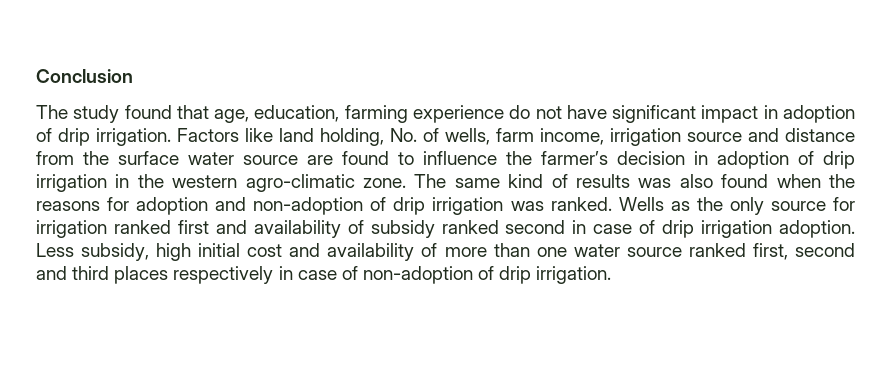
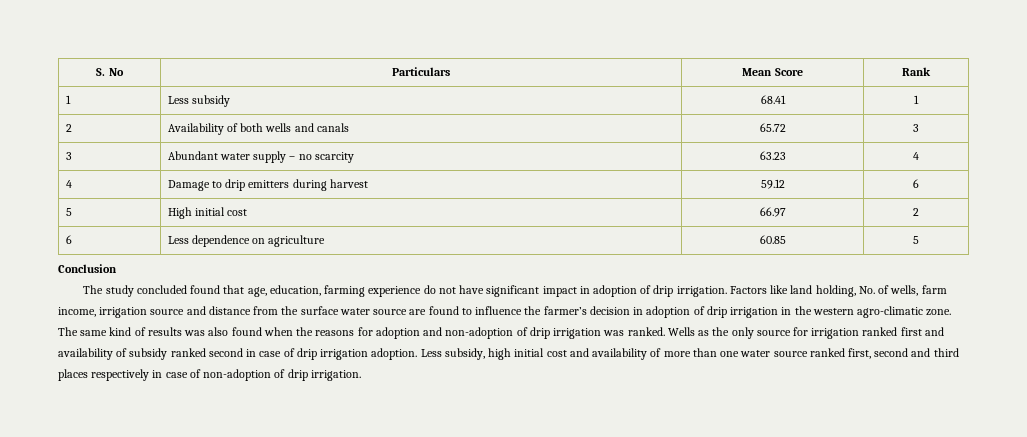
+ S. No | Particulars | Mean Score | Rank
+ 1 | Less subsidy | 68.41 | 1
+ 2 | Availability of both wells and canals | 65.72 | 3
+ 3 | Abundant water supply – no scarcity | 63.23 | 4
+ 4 | Damage to drip emitters during harvest | 59.12 | 6
+ 5 | High initial cost | 66.97 | 2
+ 6 | Less dependence on agriculture | 60.85 | 5
- The study found that age, education, farming experience do not have significant impact in adoption of drip irrigation.
+ The study concluded found that age, education, farming experience do not have significant impact in adoption of drip irrigation.

